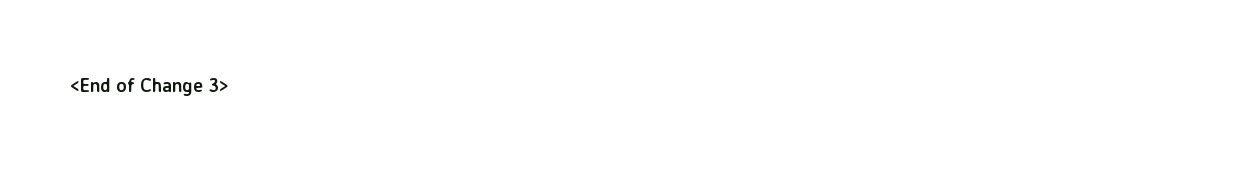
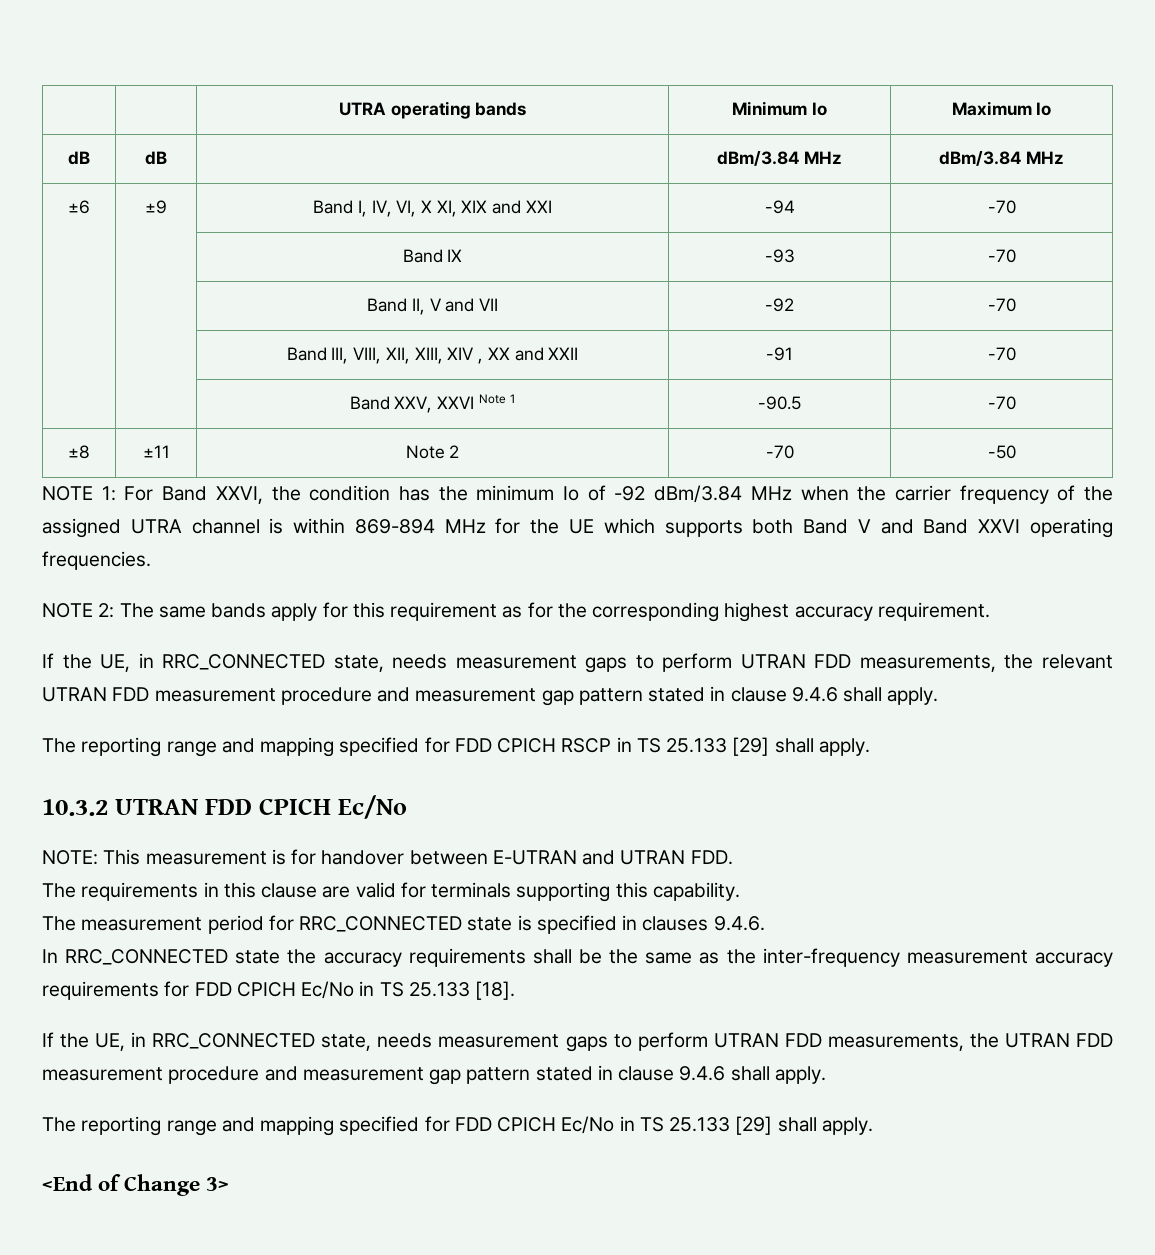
+ | | UTRA operating bands | Minimum Io | Maximum Io
+ dB | dB | | dBm/3.84 MHz | dBm/3.84 MHz
+ ±6 | ±9 | Band I, IV, VI, X XI, XIX and XXI | -94 | -70
+ | | Band IX | -93 | -70
+ | | Band II, V and VII | -92 | -70
+ | | Band III, VIII, XII, XIII, XIV , XX and XXII | -91 | -70
+ | | Band XXV, XXVI Note 1 | -90.5 | -70
+ ±8 | ±11 | Note 2 | -70 | -50
+ NOTE 1: For Band XXVI, the condition has the minimum Io of -92 dBm/3.84 MHz when the carrier frequency of the assigned UTRA channel is within 869-894 MHz for the UE which supports both Band V and Band XXVI operating frequencies.
+ NOTE 2: The same bands apply for this requirement as for the corresponding highest accuracy requirement.
+ If the UE, in RRC_CONNECTED state, needs measurement gaps to perform UTRAN FDD measurements, the relevant UTRAN FDD measurement procedure and measurement gap pattern stated in clause 9.4.6 shall apply.
+ The reporting range and mapping specified for FDD CPICH RSCP in TS 25.133 [29] shall apply.
+ 10.3.2 UTRAN FDD CPICH Ec/No
+ NOTE: This measurement is for handover between E-UTRAN and UTRAN FDD.
+ The requirements in this clause are valid for terminals supporting this capability.
+ The measurement period for RRC_CONNECTED state is specified in clauses 9.4.6.
+ In RRC_CONNECTED state the accuracy requirements shall be the same as the inter-frequency measurement accuracy requirements for FDD CPICH Ec/No in TS 25.133 [18].
+ If the UE, in RRC_CONNECTED state, needs measurement gaps to perform UTRAN FDD measurements, the UTRAN FDD measurement procedure and measurement gap pattern stated in clause 9.4.6 shall apply.
+ The reporting range and mapping specified for FDD CPICH Ec/No in TS 25.133 [29] shall apply.

